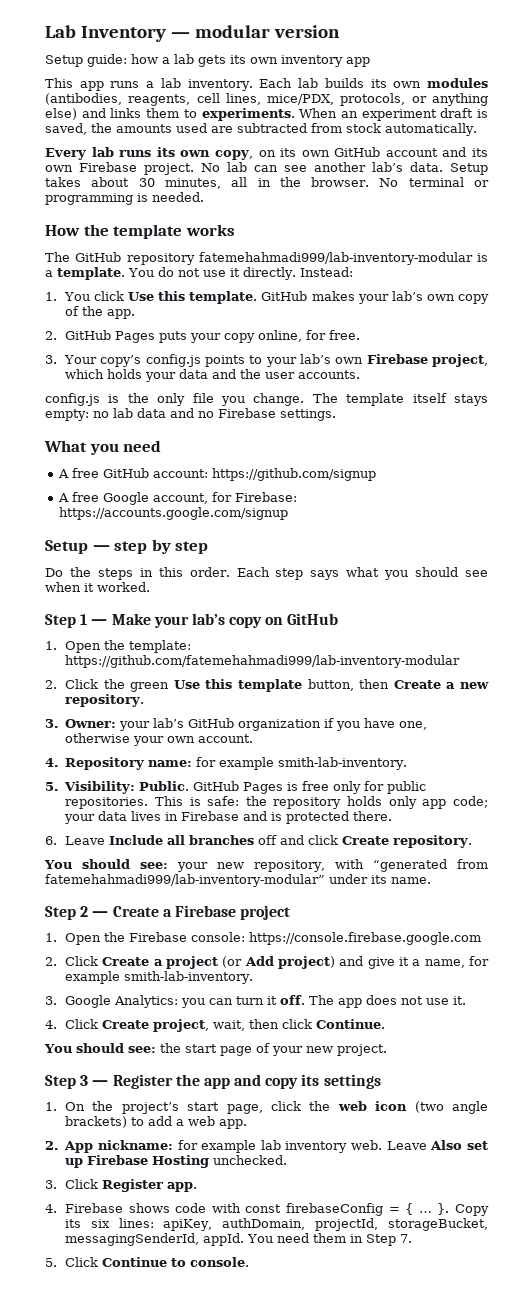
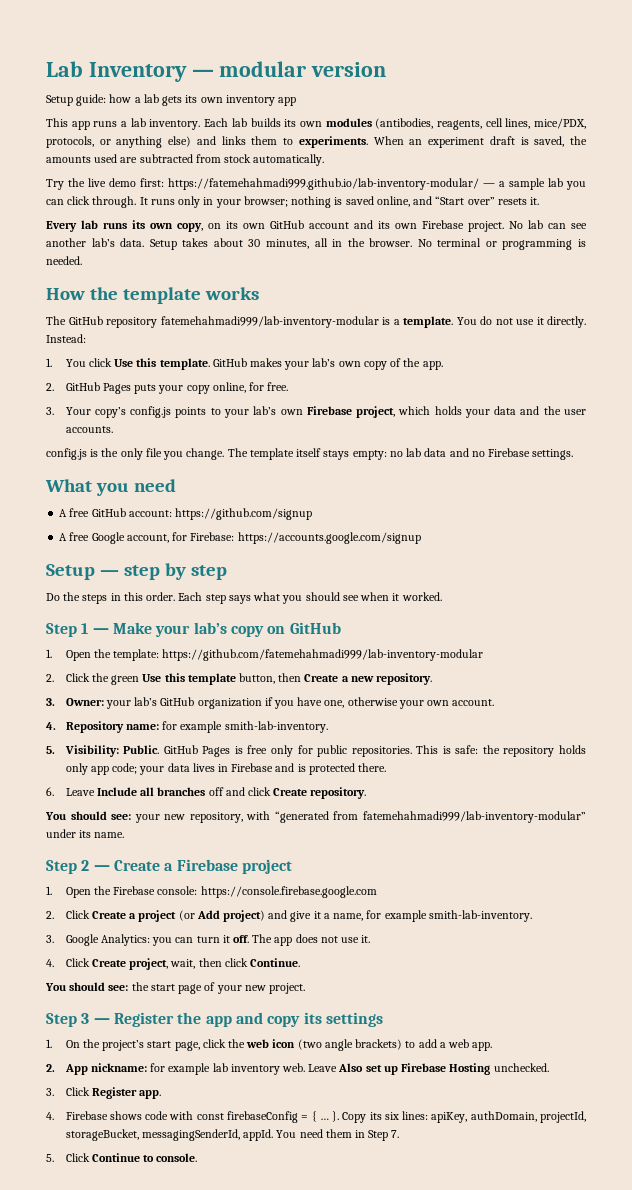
+ Try the live demo first: https://fatemehahmadi999.github.io/lab-inventory-modular/ — a sample lab you can click through. It runs only in your browser; nothing is saved online, and “Start over” resets it.

